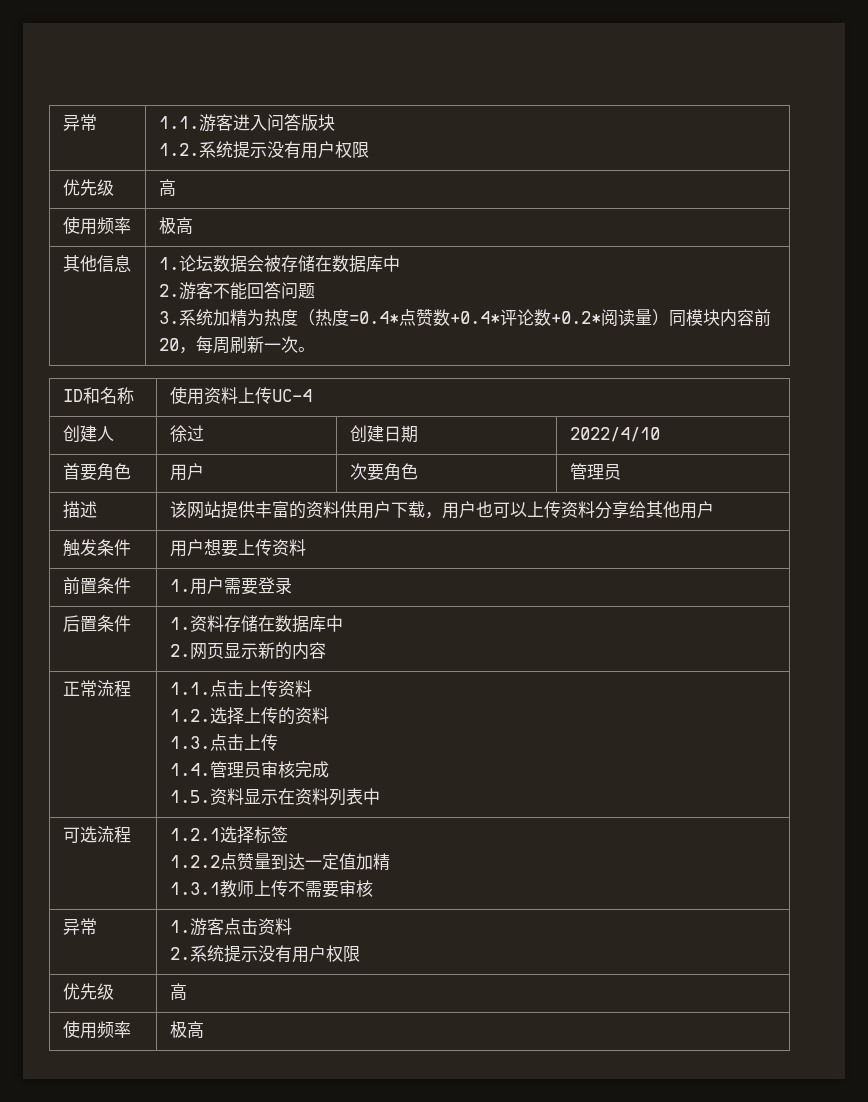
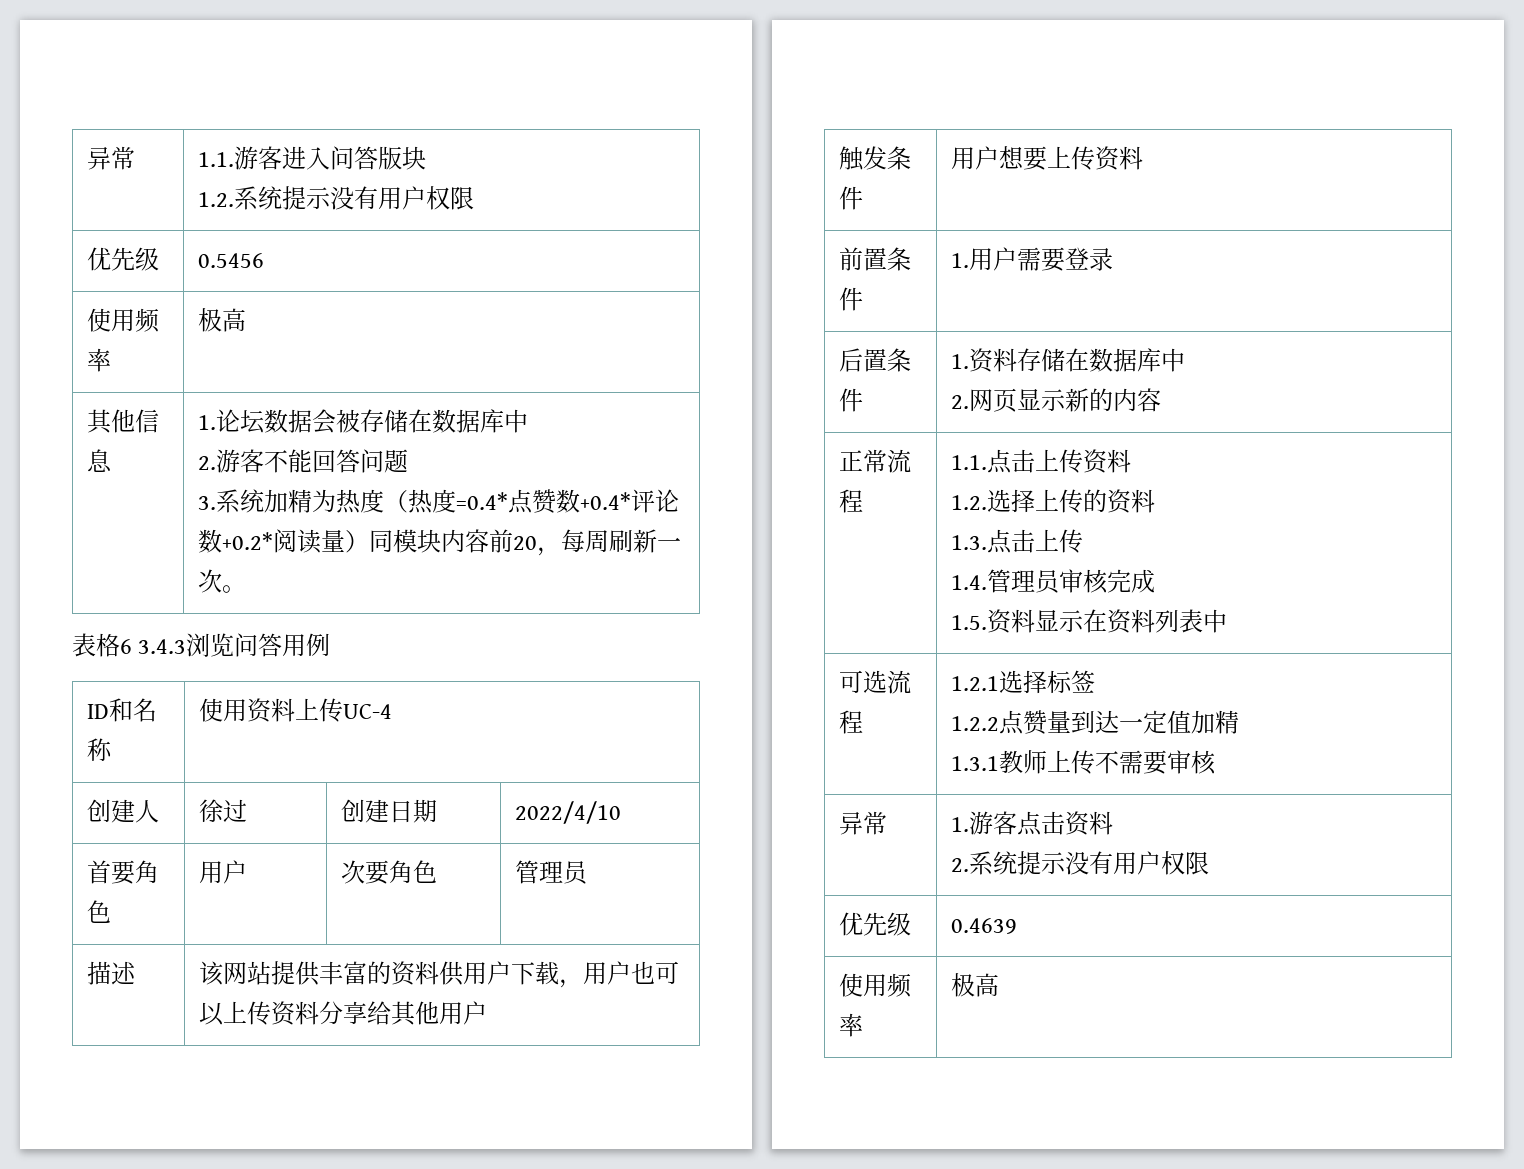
  异常 | 1.1.游客进入问答版块
  1.2.系统提示没有用户权限
- 优先级 | 高
+ 优先级 | 0.5456
+ 表格6 3.4.3浏览问答用例
  异常 | 1.游客点击资料
  2.系统提示没有用户权限
- 优先级 | 高
+ 优先级 | 0.4639

